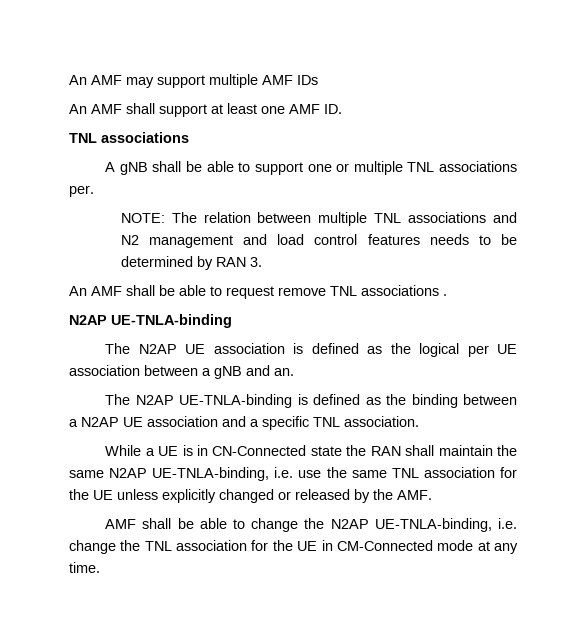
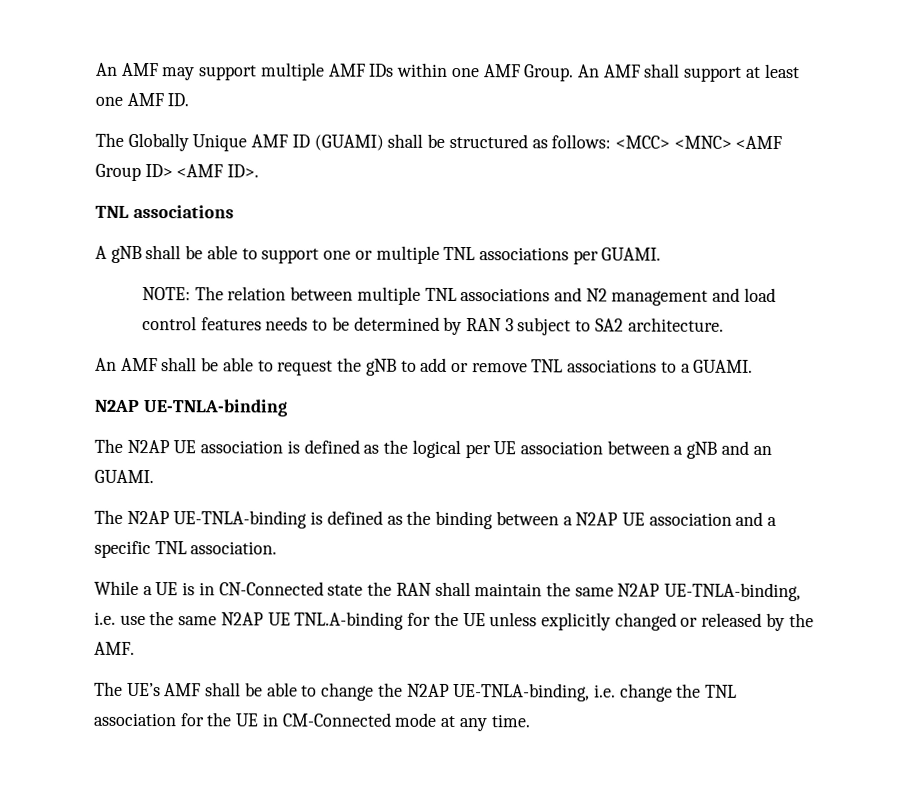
- An AMF may support multiple AMF IDs
- An AMF shall support at least one AMF ID.
+ An AMF may support multiple AMF IDs within one AMF Group. An AMF shall support at least one AMF ID.
+ The Globally Unique AMF ID (GUAMI) shall be structured as follows: <MCC> <MNC> <AMF Group ID> <AMF ID>.
- A gNB shall be able to support one or multiple TNL associations per.
+ A gNB shall be able to support one or multiple TNL associations per GUAMI.
- NOTE: The relation between multiple TNL associations and N2 management and load control features needs to be determined by RAN 3.
+ NOTE: The relation between multiple TNL associations and N2 management and load control features needs to be determined by RAN 3 subject to SA2 architecture.
- An AMF shall be able to request remove TNL associations .
+ An AMF shall be able to request the gNB to add or remove TNL associations to a GUAMI.
- The N2AP UE association is defined as the logical per UE association between a gNB and an.
+ The N2AP UE association is defined as the logical per UE association between a gNB and an GUAMI.
- While a UE is in CN-Connected state the RAN shall maintain the same N2AP UE-TNLA-binding, i.e. use the same TNL association for the UE unless explicitly changed or released by the AMF.
+ While a UE is in CN-Connected state the RAN shall maintain the same N2AP UE-TNLA-binding, i.e. use the same N2AP UE TNL.A-binding for the UE unless explicitly changed or released by the AMF.
- AMF shall be able to change the N2AP UE-TNLA-binding, i.e. change the TNL association for the UE in CM-Connected mode at any time.
+ The UE’s AMF shall be able to change the N2AP UE-TNLA-binding, i.e. change the TNL association for the UE in CM-Connected mode at any time.

